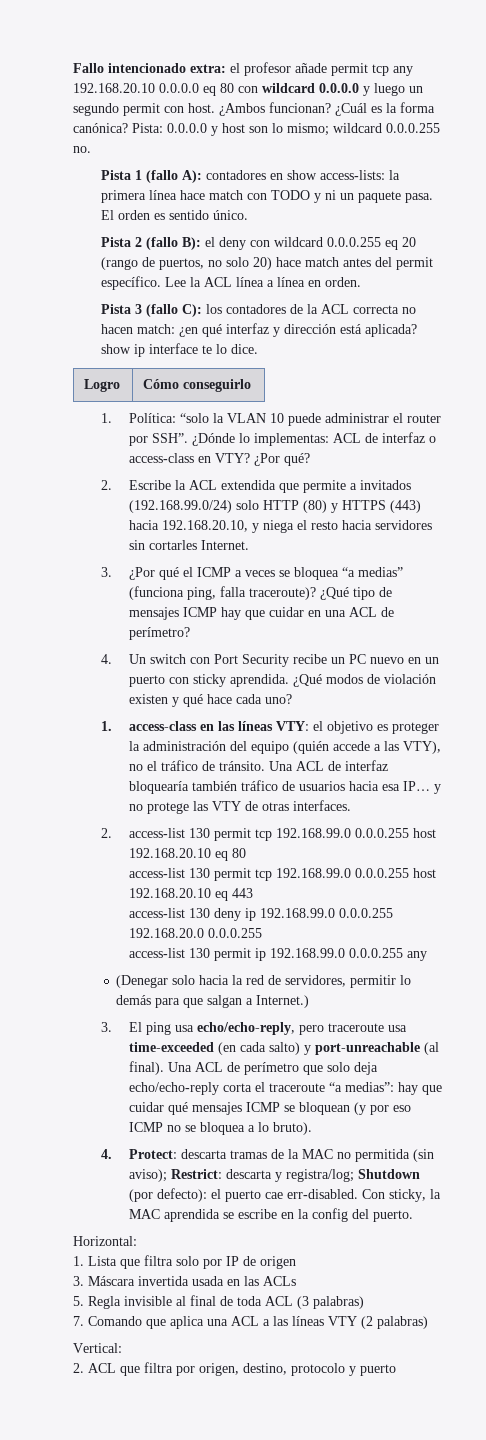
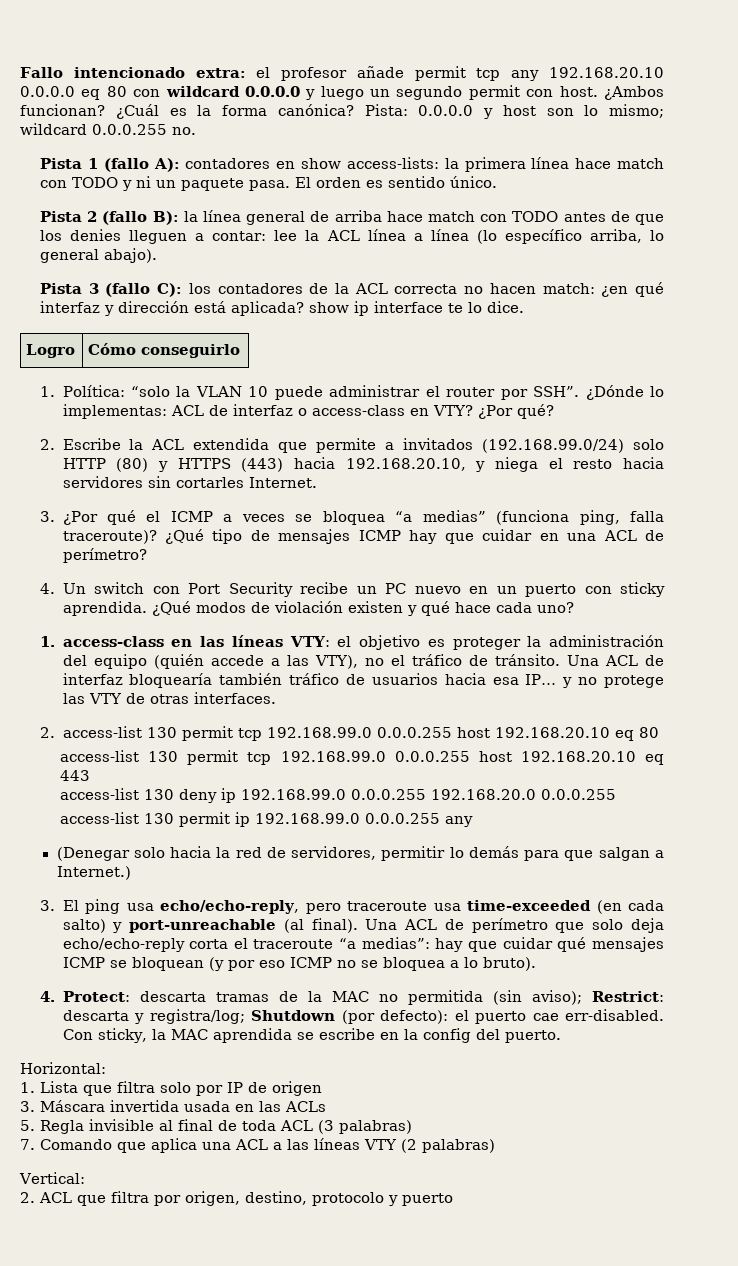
- Pista 2 (fallo B): el deny con wildcard 0.0.0.255 eq 20 (rango de puertos, no solo 20) hace match antes del permit específico. Lee la ACL línea a línea en orden.
+ Pista 2 (fallo B): la línea general de arriba hace match con TODO antes de que los denies lleguen a contar: lee la ACL línea a línea (lo específico arriba, lo general abajo).

